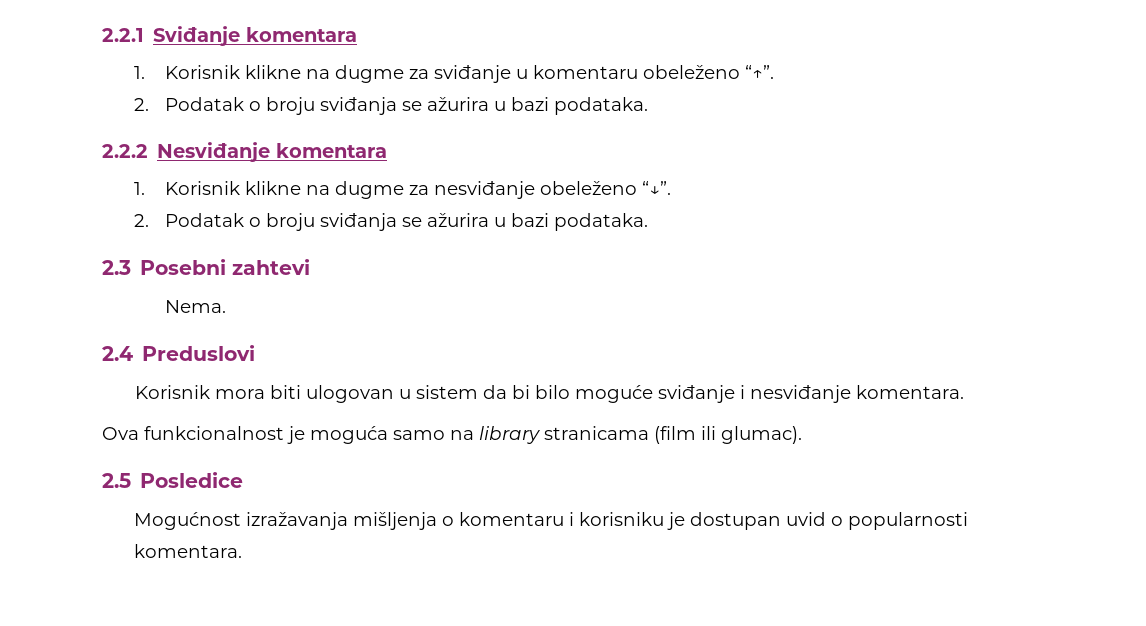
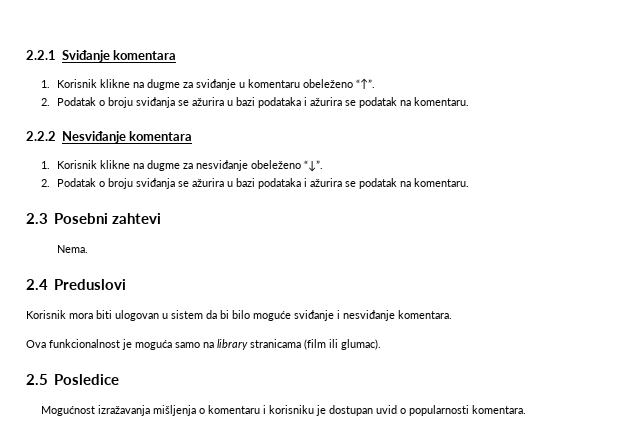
  1. Korisnik klikne na dugme za sviđanje u komentaru obeleženo “↑”.
- 2. Podatak o broju sviđanja se ažurira u bazi podataka.
+ 2. Podatak o broju sviđanja se ažurira u bazi podataka i ažurira se podatak na komentaru.
  1. Korisnik klikne na dugme za nesviđanje obeleženo “↓”.
- 2. Podatak o broju sviđanja se ažurira u bazi podataka.
+ 2. Podatak o broju sviđanja se ažurira u bazi podataka i ažurira se podatak na komentaru.

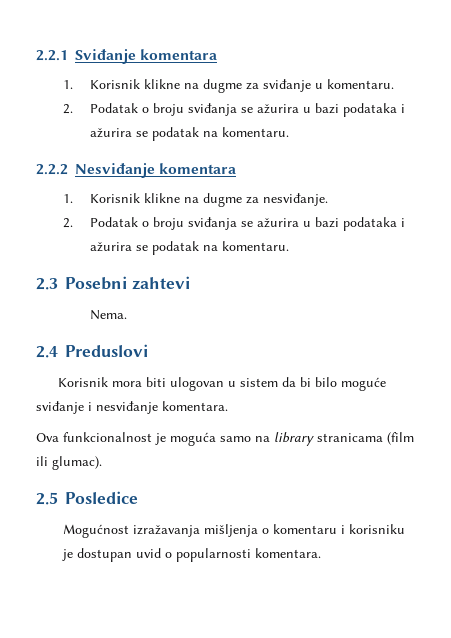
- 1. Korisnik klikne na dugme za sviđanje u komentaru obeleženo “↑”.
+ 1. Korisnik klikne na dugme za sviđanje u komentaru.
- 1. Korisnik klikne na dugme za nesviđanje obeleženo “↓”.
+ 1. Korisnik klikne na dugme za nesviđanje.

